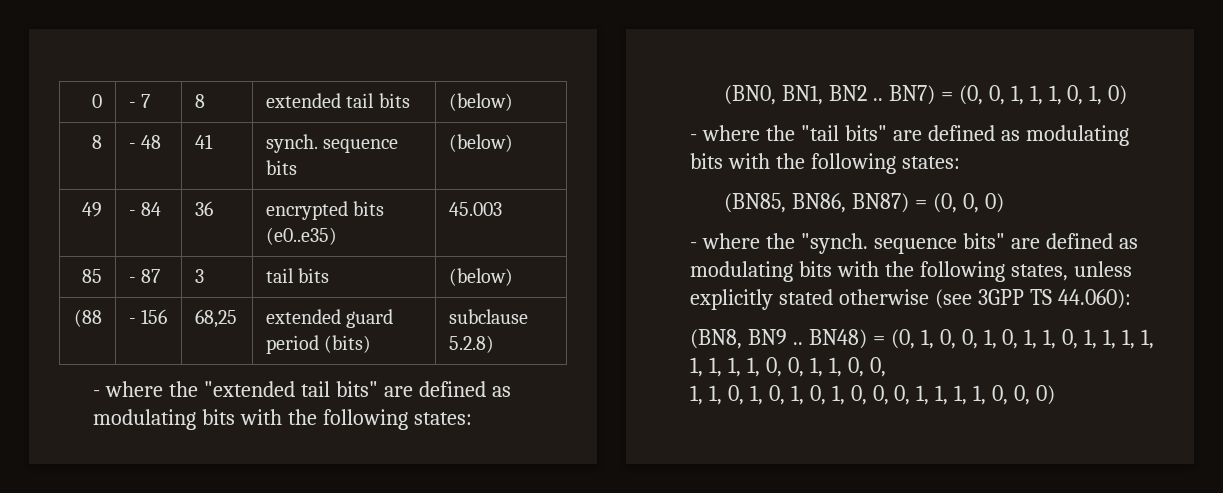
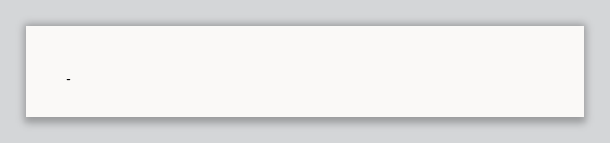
- 0 | - 7 | 8 | extended tail bits | (below)
- 8 | - 48 | 41 | synch. sequence bits | (below)
- 49 | - 84 | 36 | encrypted bits (e0..e35) | 45.003
- 85 | - 87 | 3 | tail bits | (below)
- (88 | - 156 | 68,25 | extended guard period (bits) | subclause 5.2.8)
- - where the "extended tail bits" are defined as modulating bits with the following states:
- (BN0, BN1, BN2 .. BN7) = (0, 0, 1, 1, 1, 0, 1, 0)
- - where the "tail bits" are defined as modulating bits with the following states:
- (BN85, BN86, BN87) = (0, 0, 0)
- - where the "synch. sequence bits" are defined as modulating bits with the following states, unless explicitly stated otherwise (see 3GPP TS 44.060):
- (BN8, BN9 .. BN48) = (0, 1, 0, 0, 1, 0, 1, 1, 0, 1, 1, 1, 1, 1, 1, 1, 1, 0, 0, 1, 1, 0, 0,
- 1, 1, 0, 1, 0, 1, 0, 1, 0, 0, 0, 1, 1, 1, 1, 0, 0, 0)
+ -

